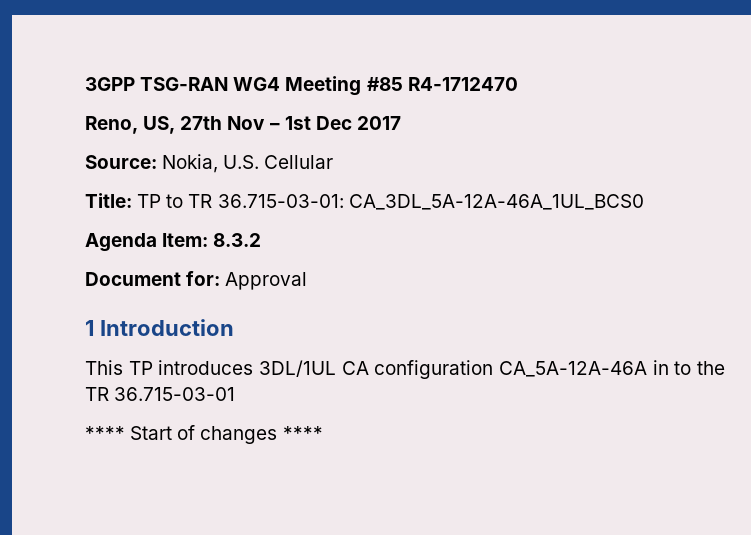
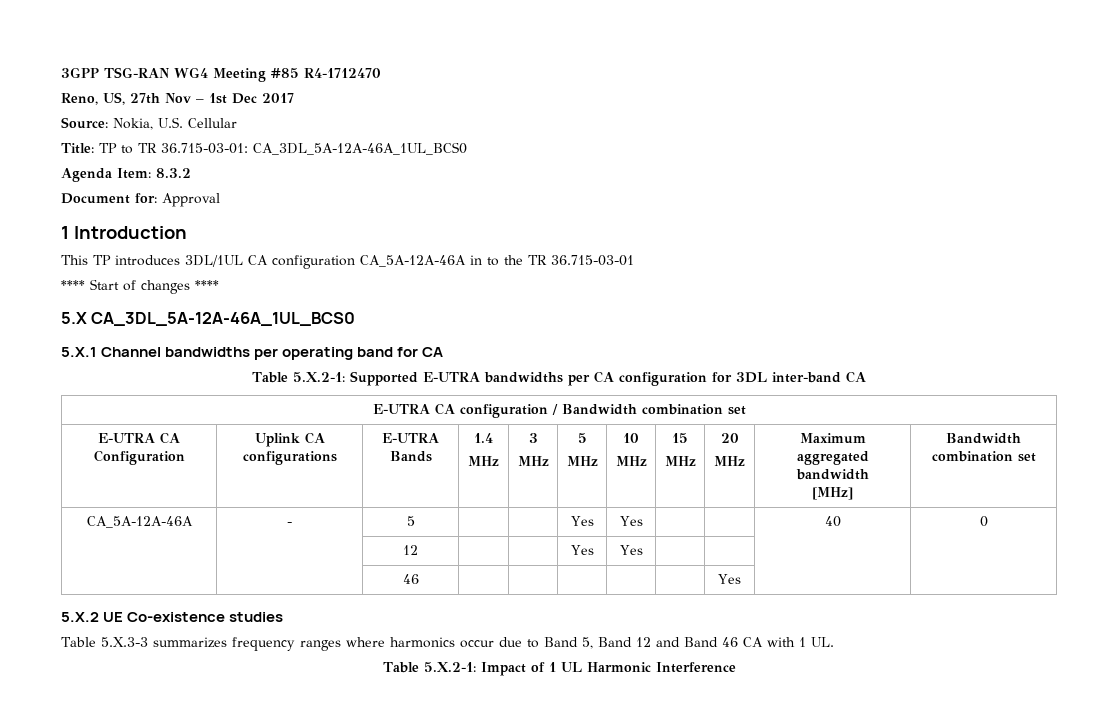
+ 5.X CA_3DL_5A-12A-46A_1UL_BCS0
+ 5.X.1 Channel bandwidths per operating band for CA
+ Table 5.X.2-1: Supported E-UTRA bandwidths per CA configuration for 3DL inter-band CA
+ E-UTRA CA configuration / Bandwidth combination set
+ E-UTRA CA Configuration | Uplink CA configurations | E-UTRA Bands | 1.4
+ MHz | 3
+ MHz | 5
+ MHz | 10
+ MHz | 15
+ MHz | 20
+ MHz | Maximum aggregated bandwidth
+ [MHz] | Bandwidth combination set
+ CA_5A-12A-46A | - | 5 | | | Yes | Yes | | | 40 | 0
+ | | 12 | | | Yes | Yes | | | |
+ | | 46 | | | | | | Yes | |
+ 5.X.2 UE Co-existence studies
+ Table 5.X.3-3 summarizes frequency ranges where harmonics occur due to Band 5, Band 12 and Band 46 CA with 1 UL.
+ Table 5.X.2-1: Impact of 1 UL Harmonic Interference

